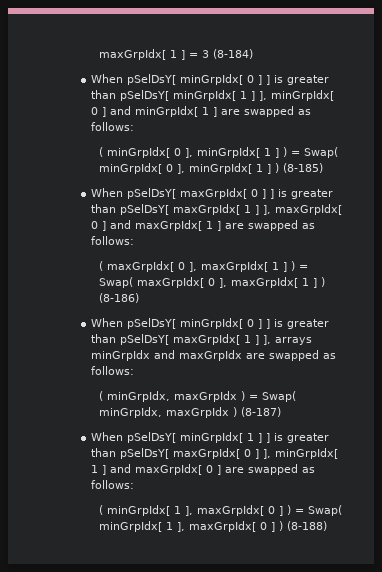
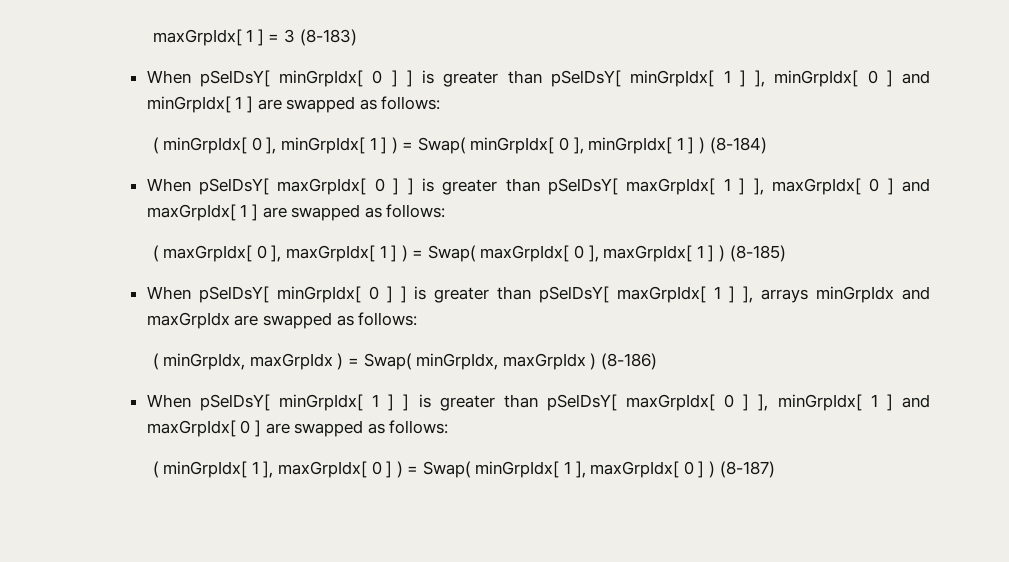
- maxGrpIdx[ 1 ] = 3 (8-184)
+ maxGrpIdx[ 1 ] = 3 (8-183)
- ( minGrpIdx[ 0 ], minGrpIdx[ 1 ] ) = Swap( minGrpIdx[ 0 ], minGrpIdx[ 1 ] ) (8-185)
+ ( minGrpIdx[ 0 ], minGrpIdx[ 1 ] ) = Swap( minGrpIdx[ 0 ], minGrpIdx[ 1 ] ) (8-184)
- ( maxGrpIdx[ 0 ], maxGrpIdx[ 1 ] ) = Swap( maxGrpIdx[ 0 ], maxGrpIdx[ 1 ] ) (8-186)
+ ( maxGrpIdx[ 0 ], maxGrpIdx[ 1 ] ) = Swap( maxGrpIdx[ 0 ], maxGrpIdx[ 1 ] ) (8-185)
- ( minGrpIdx, maxGrpIdx ) = Swap( minGrpIdx, maxGrpIdx ) (8-187)
+ ( minGrpIdx, maxGrpIdx ) = Swap( minGrpIdx, maxGrpIdx ) (8-186)
- ( minGrpIdx[ 1 ], maxGrpIdx[ 0 ] ) = Swap( minGrpIdx[ 1 ], maxGrpIdx[ 0 ] ) (8-188)
+ ( minGrpIdx[ 1 ], maxGrpIdx[ 0 ] ) = Swap( minGrpIdx[ 1 ], maxGrpIdx[ 0 ] ) (8-187)

